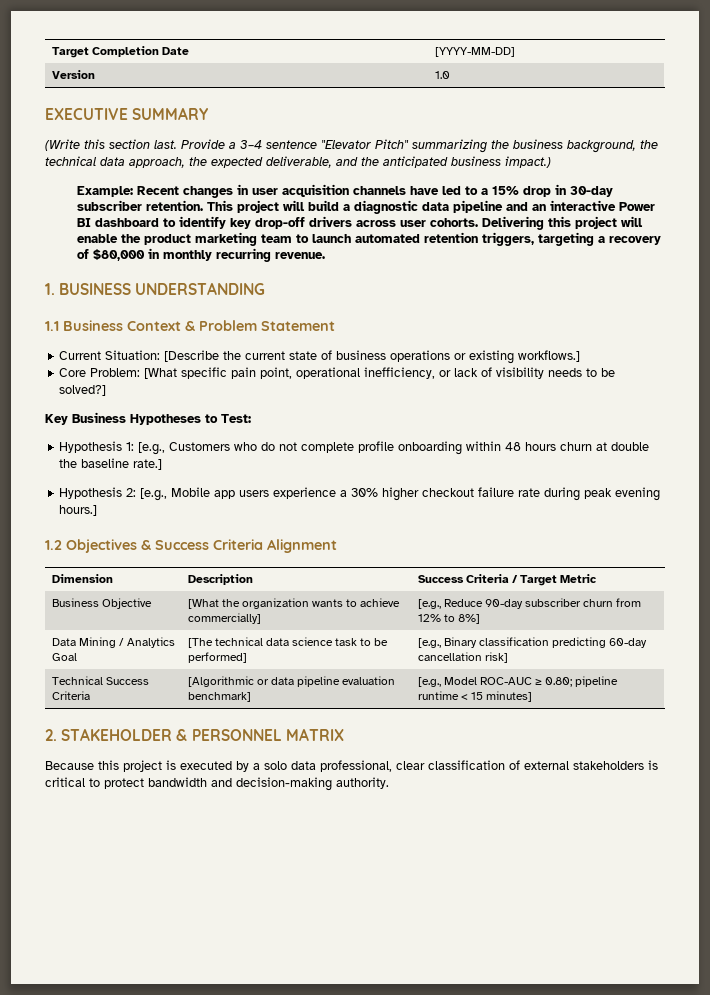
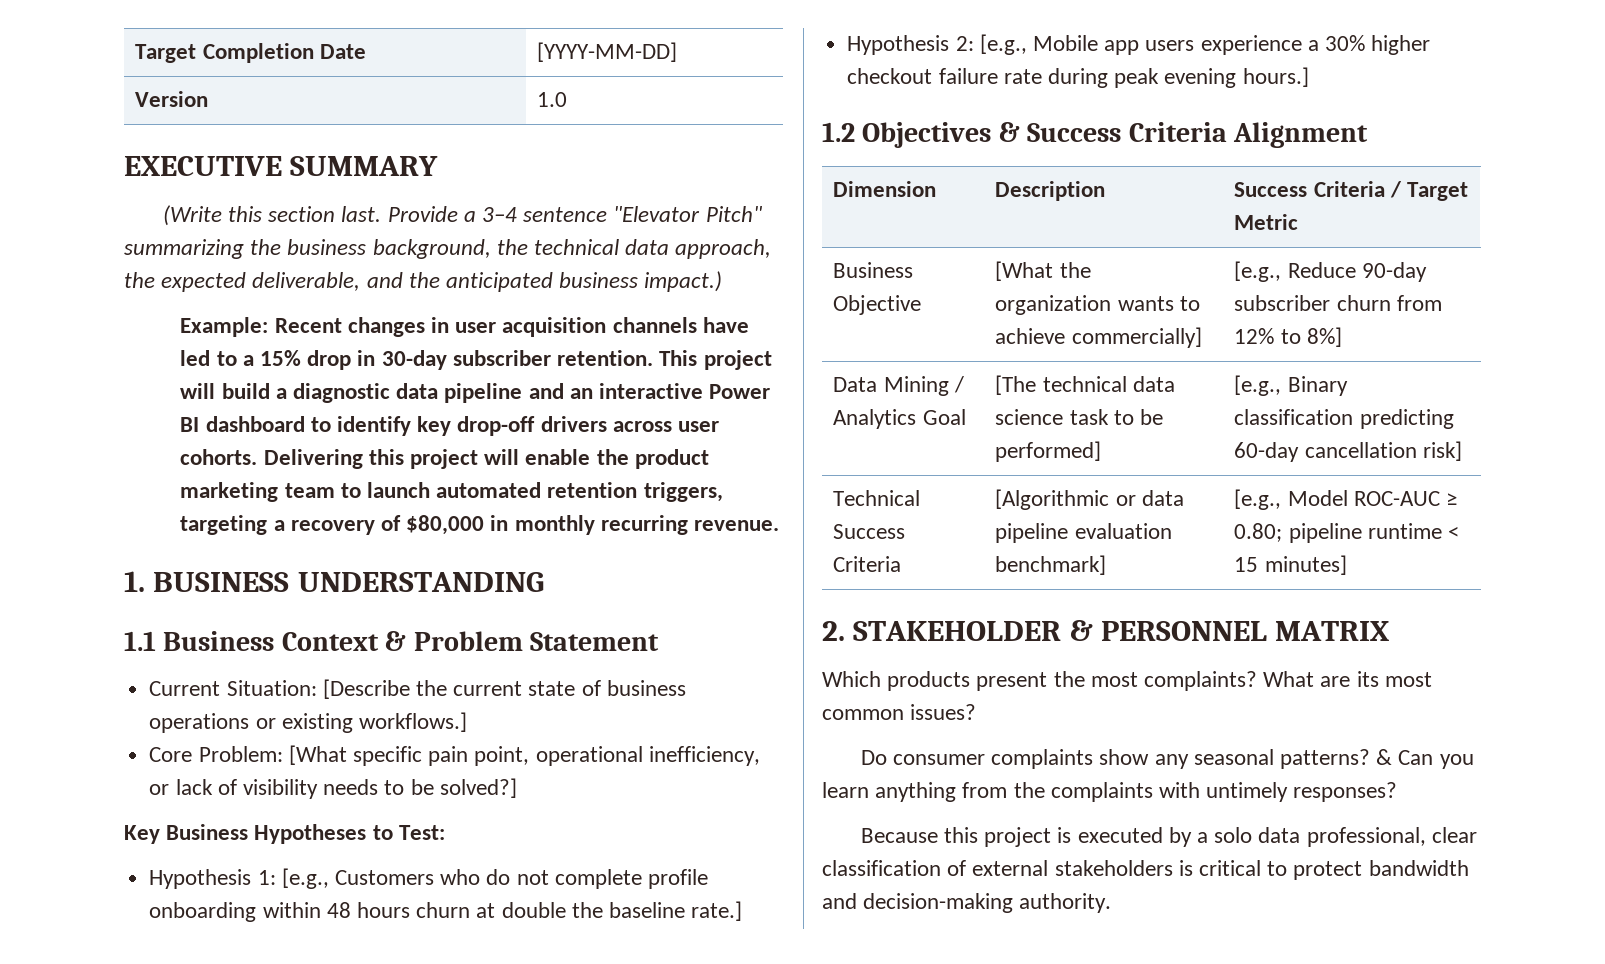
+ Which products present the most complaints? What are its most common issues?
+ Do consumer complaints show any seasonal patterns? & Can you learn anything from the complaints with untimely responses?

